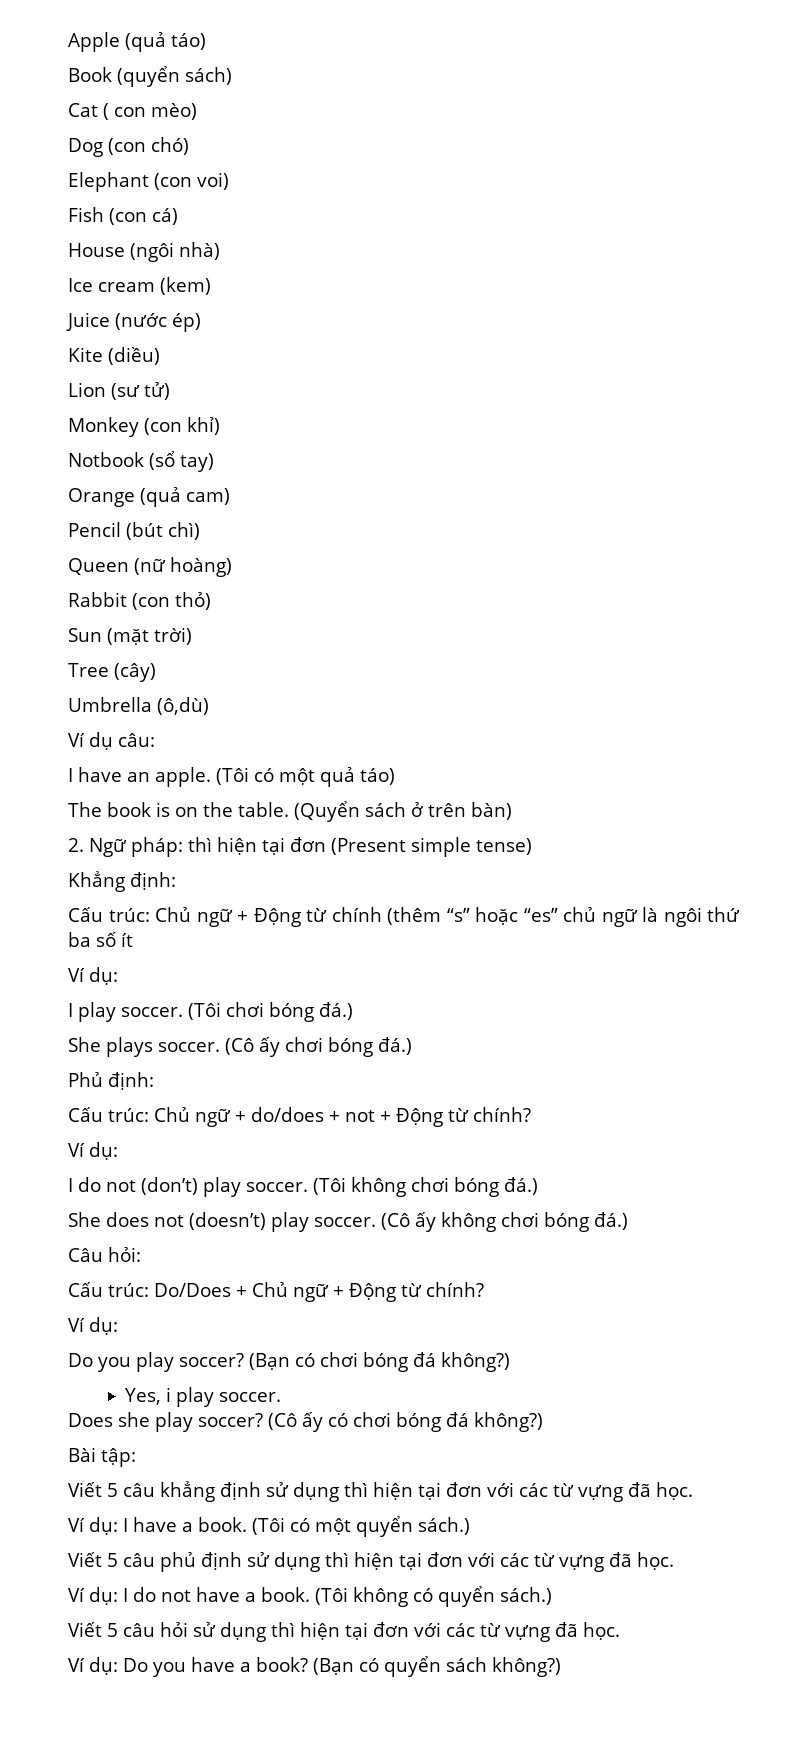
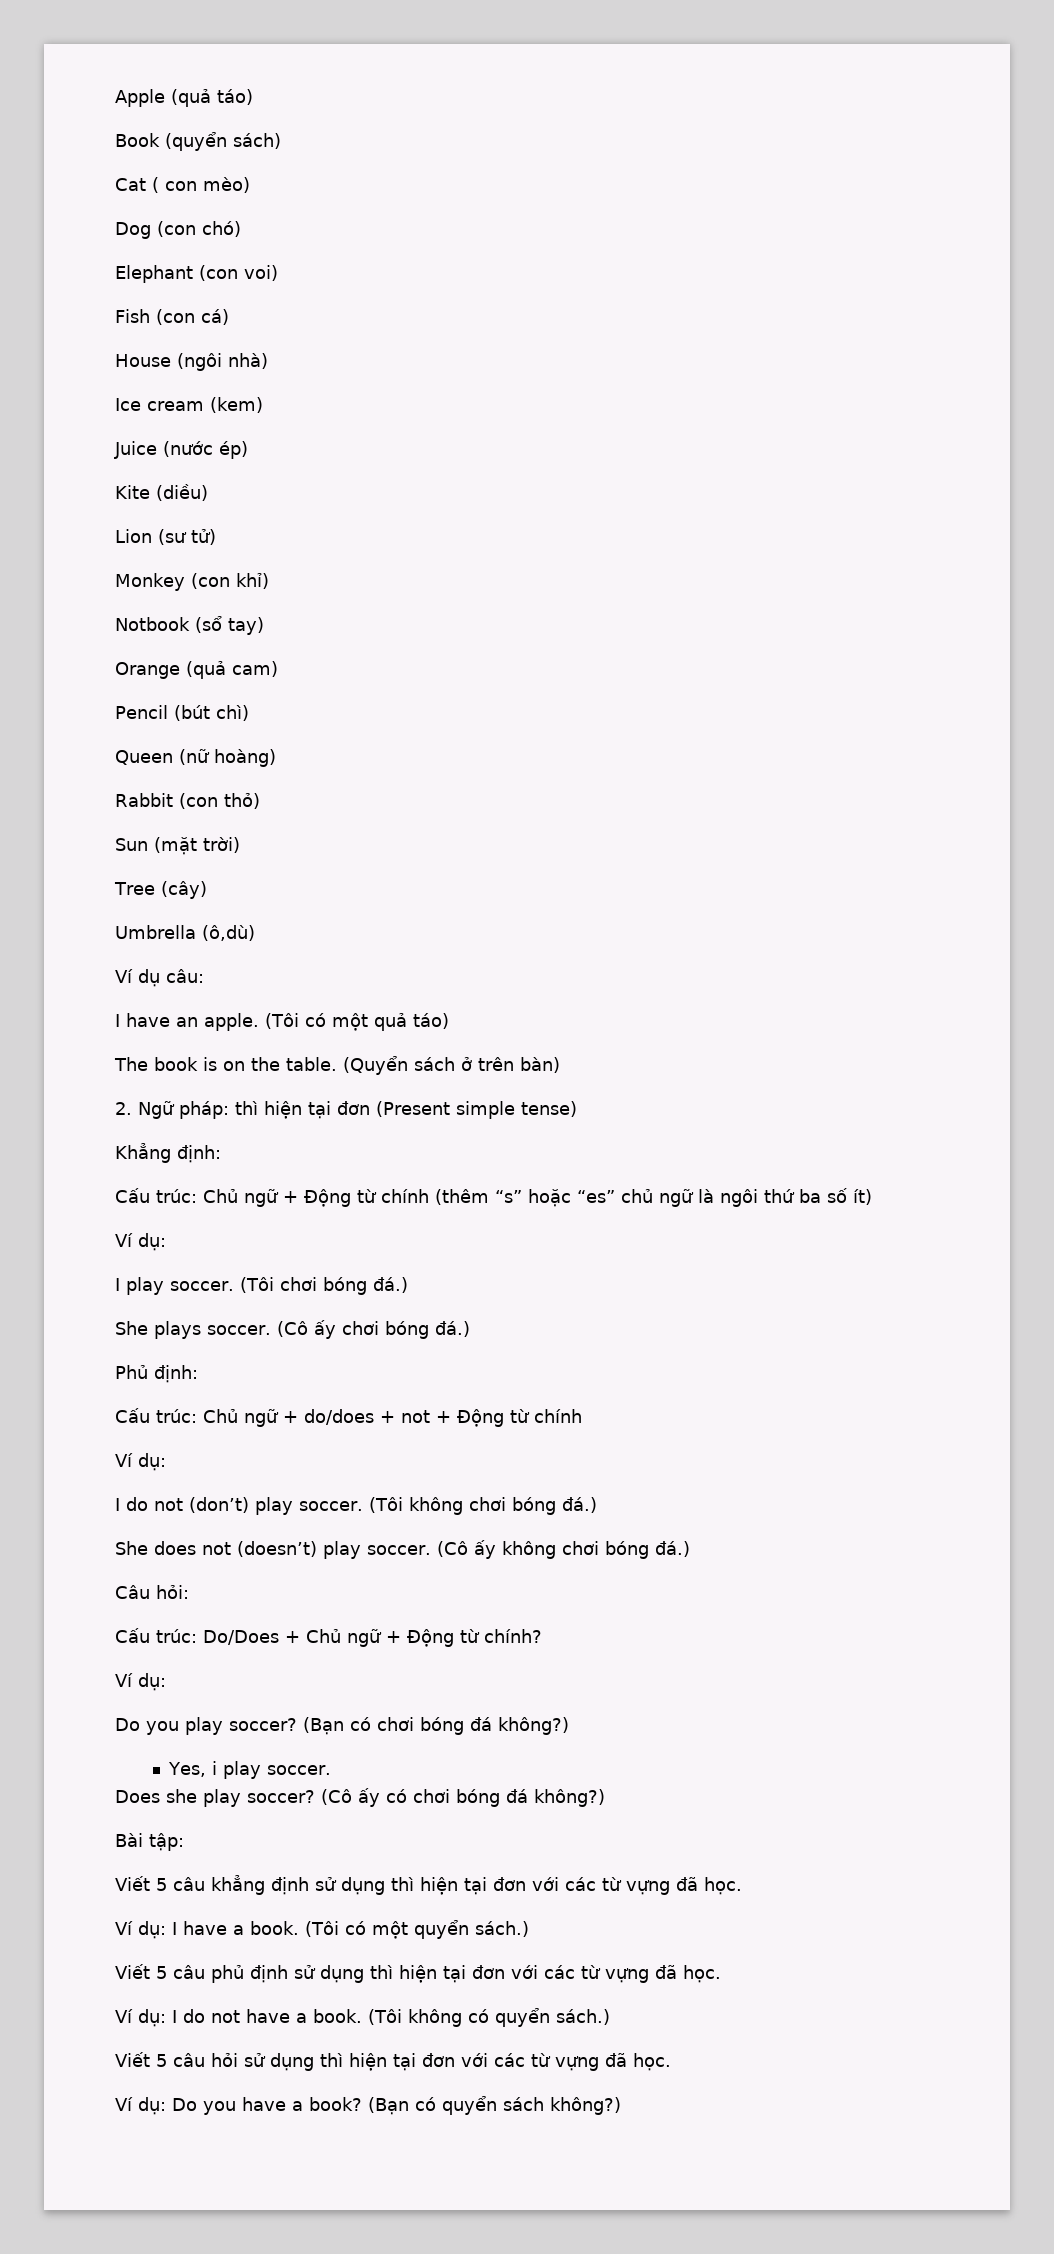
- Cấu trúc: Chủ ngữ + Động từ chính (thêm “s” hoặc “es” chủ ngữ là ngôi thứ ba số ít
+ Cấu trúc: Chủ ngữ + Động từ chính (thêm “s” hoặc “es” chủ ngữ là ngôi thứ ba số ít)
- Cấu trúc: Chủ ngữ + do/does + not + Động từ chính?
+ Cấu trúc: Chủ ngữ + do/does + not + Động từ chính

